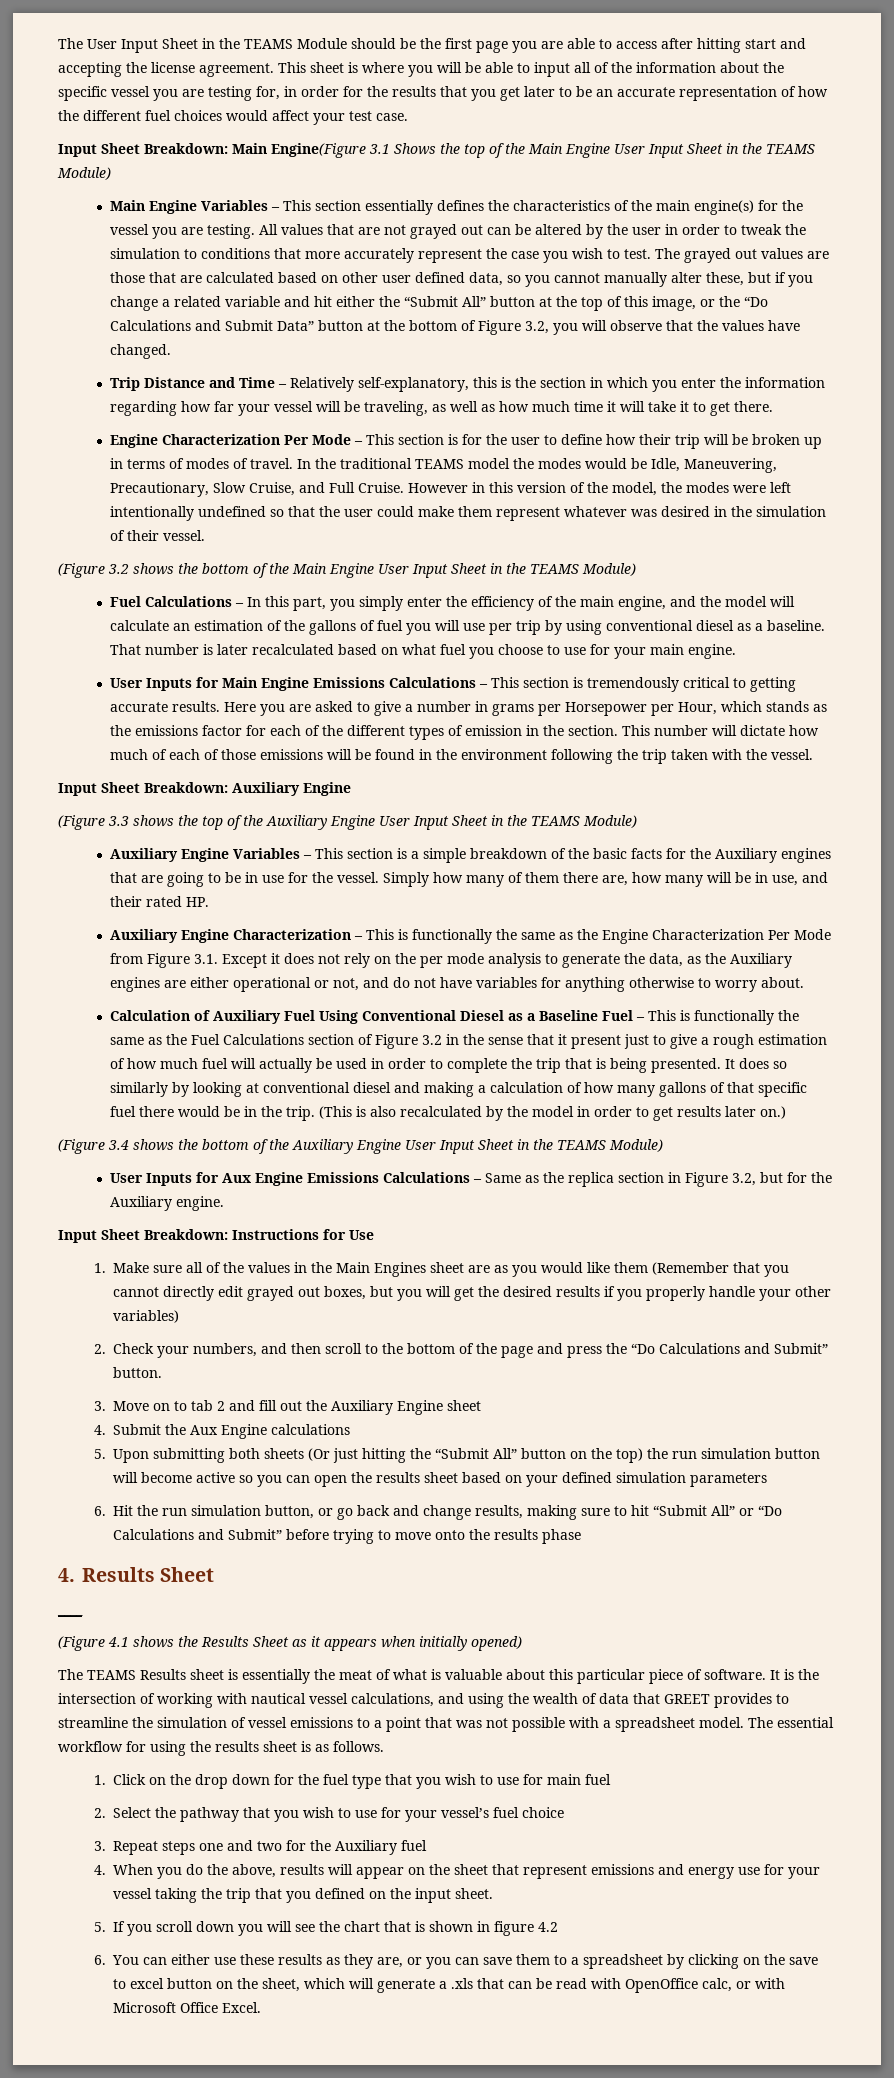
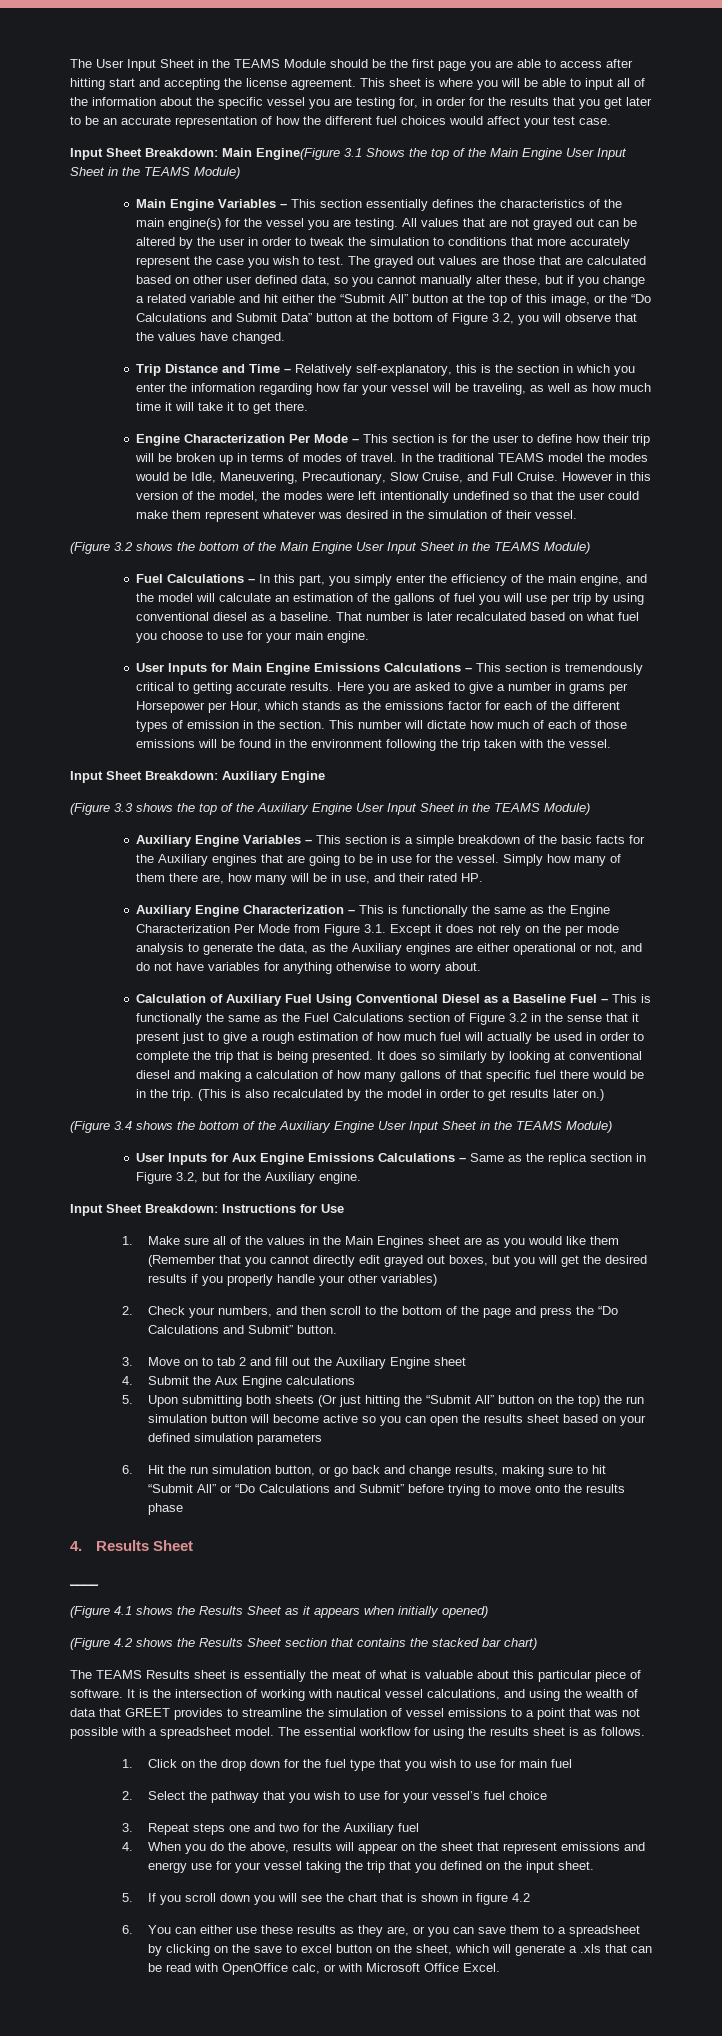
+ (Figure 4.2 shows the Results Sheet section that contains the stacked bar chart)

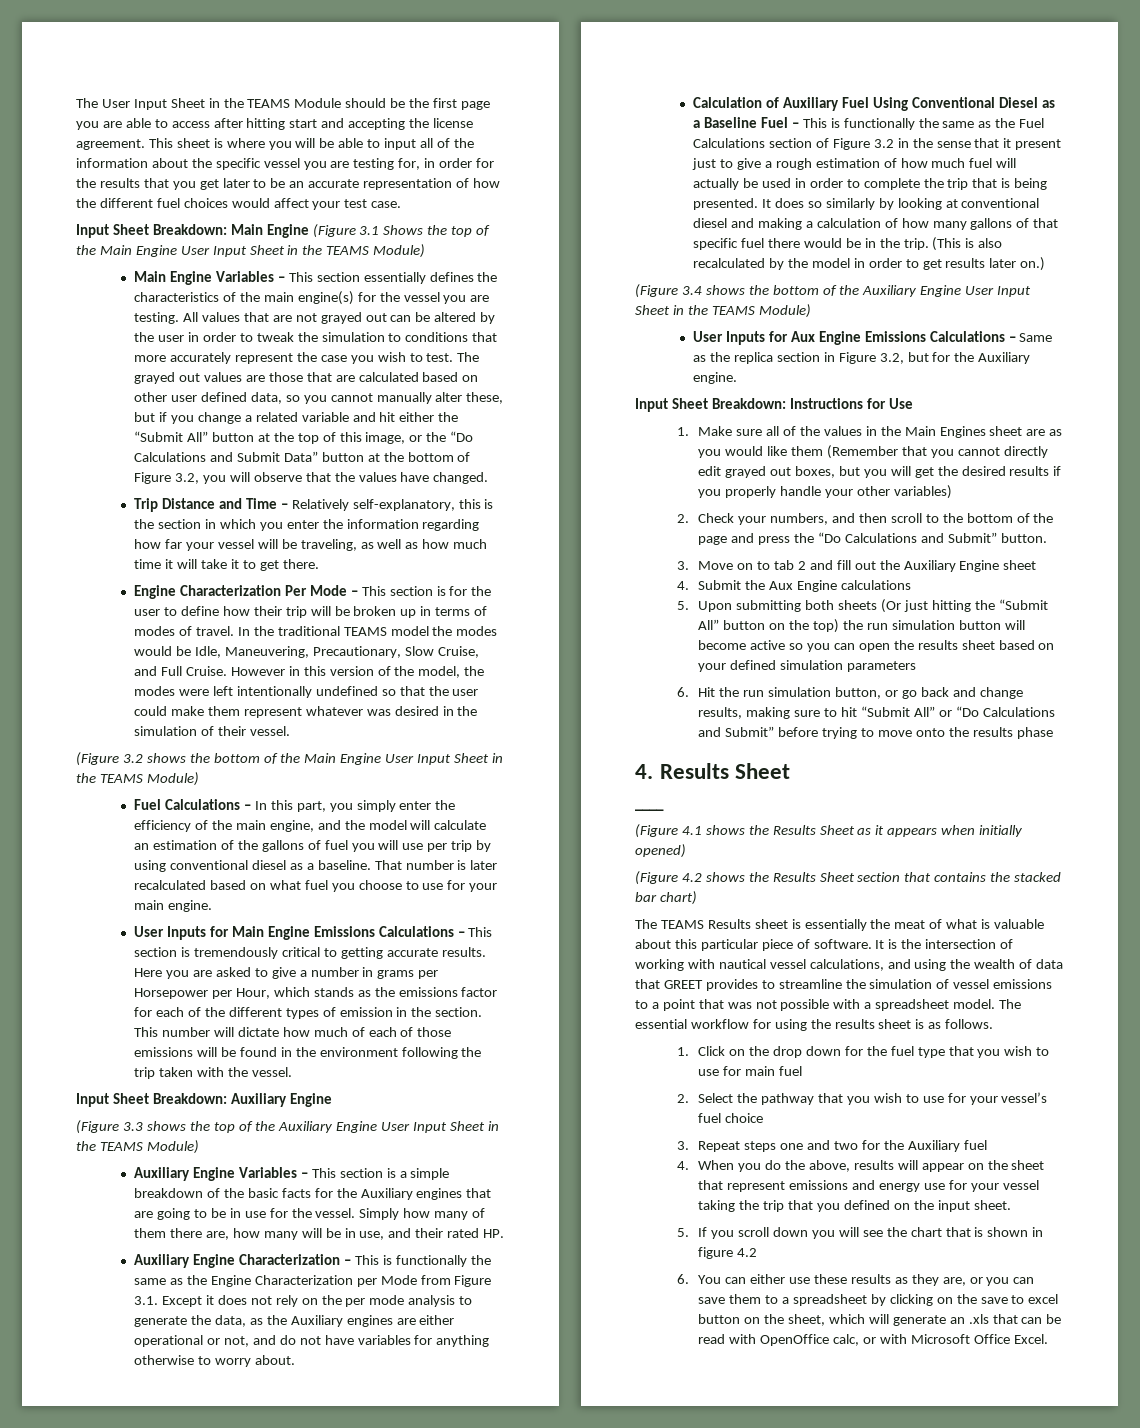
- Input Sheet Breakdown: Main Engine(Figure 3.1 Shows the top of the Main Engine User Input Sheet in the TEAMS Module)
+ Input Sheet Breakdown: Main Engine (Figure 3.1 Shows the top of the Main Engine User Input Sheet in the TEAMS Module)
- Auxiliary Engine Characterization – This is functionally the same as the Engine Characterization Per Mode from Figure 3.1. Except it does not rely on the per mode analysis to generate the data, as the Auxiliary engines are either operational or not, and do not have variables for anything otherwise to worry about.
+ Auxiliary Engine Characterization – This is functionally the same as the Engine Characterization per Mode from Figure 3.1. Except it does not rely on the per mode analysis to generate the data, as the Auxiliary engines are either operational or not, and do not have variables for anything otherwise to worry about.
- 6. You can either use these results as they are, or you can save them to a spreadsheet by clicking on the save to excel button on the sheet, which will generate a .xls that can be read with OpenOffice calc, or with Microsoft Office Excel.
+ 6. You can either use these results as they are, or you can save them to a spreadsheet by clicking on the save to excel button on the sheet, which will generate an .xls that can be read with OpenOffice calc, or with Microsoft Office Excel.

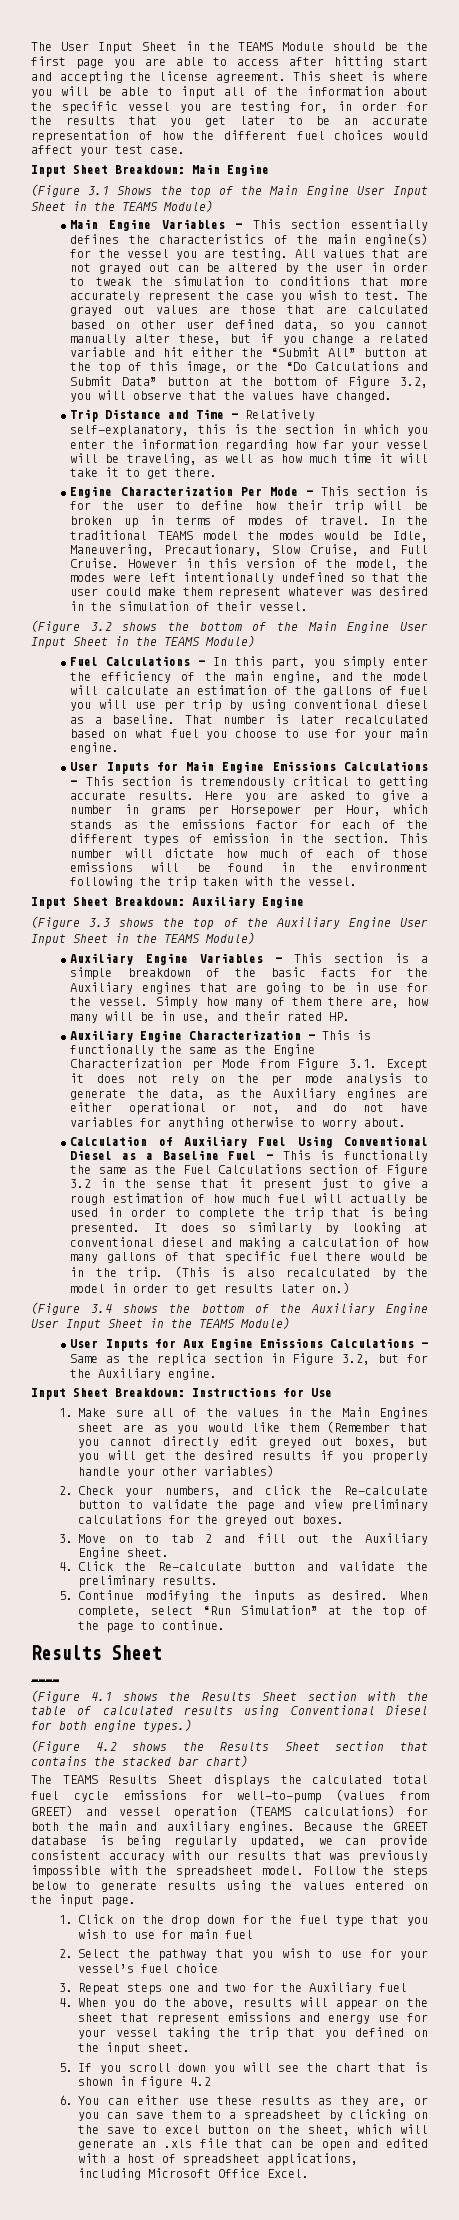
- Input Sheet Breakdown: Main Engine (Figure 3.1 Shows the top of the Main Engine User Input Sheet in the TEAMS Module)
+ Input Sheet Breakdown: Main Engine
+ (Figure 3.1 Shows the top of the Main Engine User Input Sheet in the TEAMS Module)
- 1. Make sure all of the values in the Main Engines sheet are as you would like them (Remember that you cannot directly edit grayed out boxes, but you will get the desired results if you properly handle your other variables)
+ 1. Make sure all of the values in the Main Engines sheet are as you would like them (Remember that you cannot directly edit greyed out boxes, but you will get the desired results if you properly handle your other variables)
- 2. Check your numbers, and then scroll to the bottom of the page and press the “Do Calculations and Submit” button.
+ 2. Check your numbers, and click the Re-calculate button to validate the page and view preliminary calculations for the greyed out boxes.
- 3. Move on to tab 2 and fill out the Auxiliary Engine sheet
- 4. Submit the Aux Engine calculations
- 5. Upon submitting both sheets (Or just hitting the “Submit All” button on the top) the run simulation button will become active so you can open the results sheet based on your defined simulation parameters
- 6. Hit the run simulation button, or go back and change results, making sure to hit “Submit All” or “Do Calculations and Submit” before trying to move onto the results phase
- 4. Results Sheet
+ 3. Move on to tab 2 and fill out the Auxiliary Engine sheet.
+ 4. Click the Re-calculate button and validate the preliminary results.
+ 5. Continue modifying the inputs as desired. When complete, select “Run Simulation” at the top of the page to continue.
+ Results Sheet
- (Figure 4.1 shows the Results Sheet as it appears when initially opened)
+ (Figure 4.1 shows the Results Sheet section with the table of calculated results using Conventional Diesel for both engine types.)
- The TEAMS Results sheet is essentially the meat of what is valuable about this particular piece of software. It is the intersection of working with nautical vessel calculations, and using the wealth of data that GREET provides to streamline the simulation of vessel emissions to a point that was not possible with a spreadsheet model. The essential workflow for using the results sheet is as follows.
+ The TEAMS Results Sheet displays the calculated total fuel cycle emissions for well-to-pump (values from GREET) and vessel operation (TEAMS calculations) for both the main and auxiliary engines. Because the GREET database is being regularly updated, we can provide consistent accuracy with our results that was previously impossible with the spreadsheet model. Follow the steps below to generate results using the values entered on the input page.
- 6. You can either use these results as they are, or you can save them to a spreadsheet by clicking on the save to excel button on the sheet, which will generate an .xls that can be read with OpenOffice calc, or with Microsoft Office Excel.
+ 6. You can either use these results as they are, or you can save them to a spreadsheet by clicking on the save to excel button on the sheet, which will generate an .xls file that can be open and edited with a host of spreadsheet applications, including Microsoft Office Excel.

